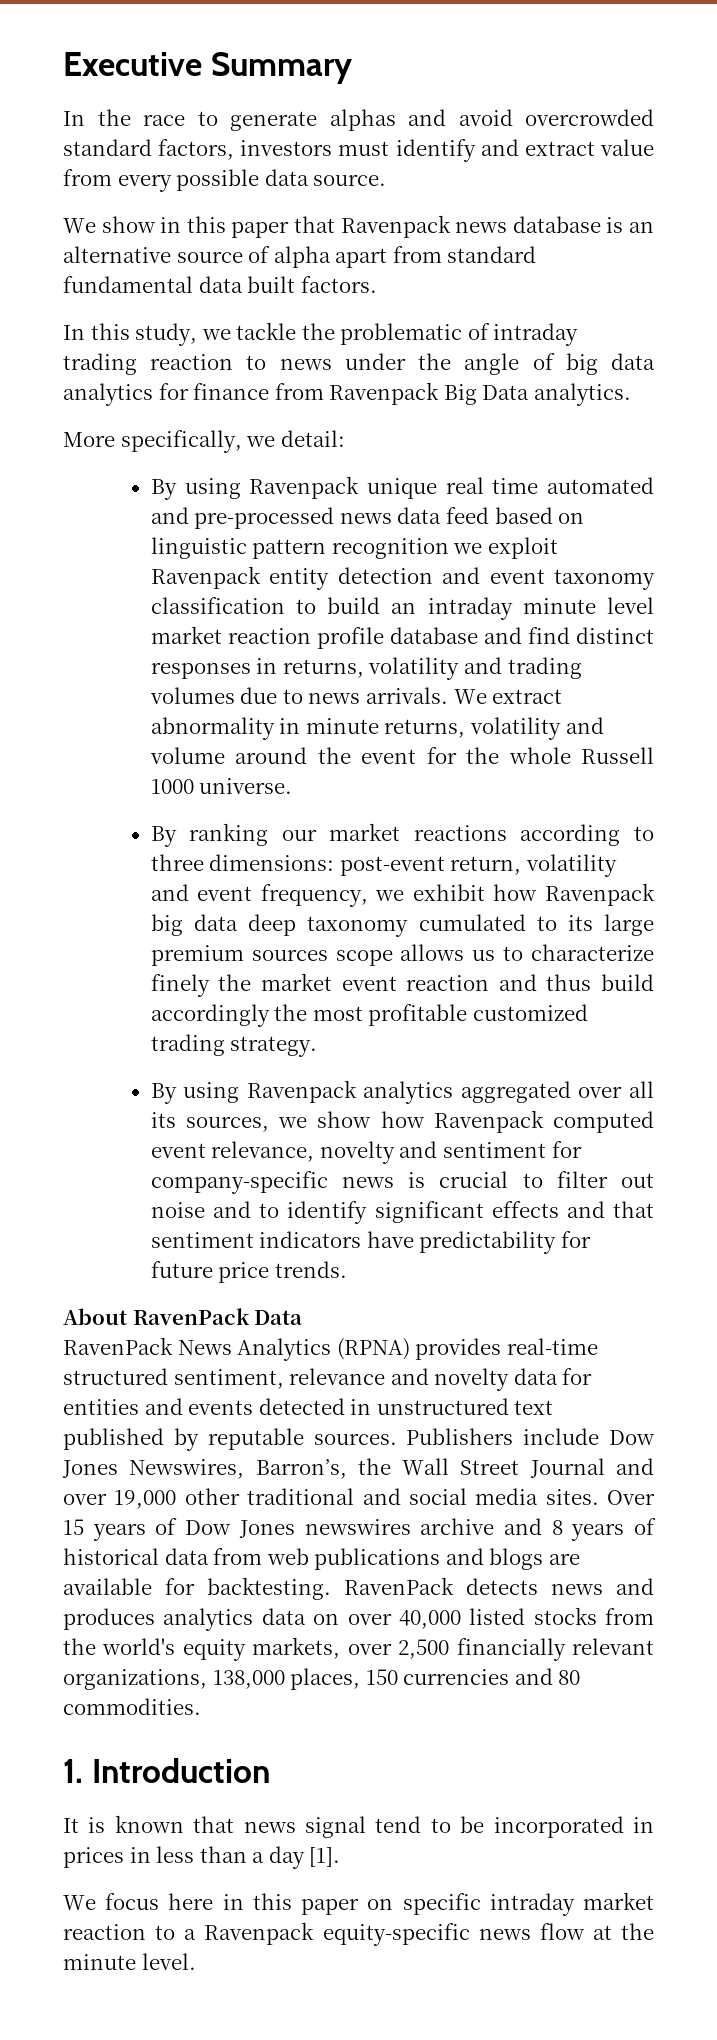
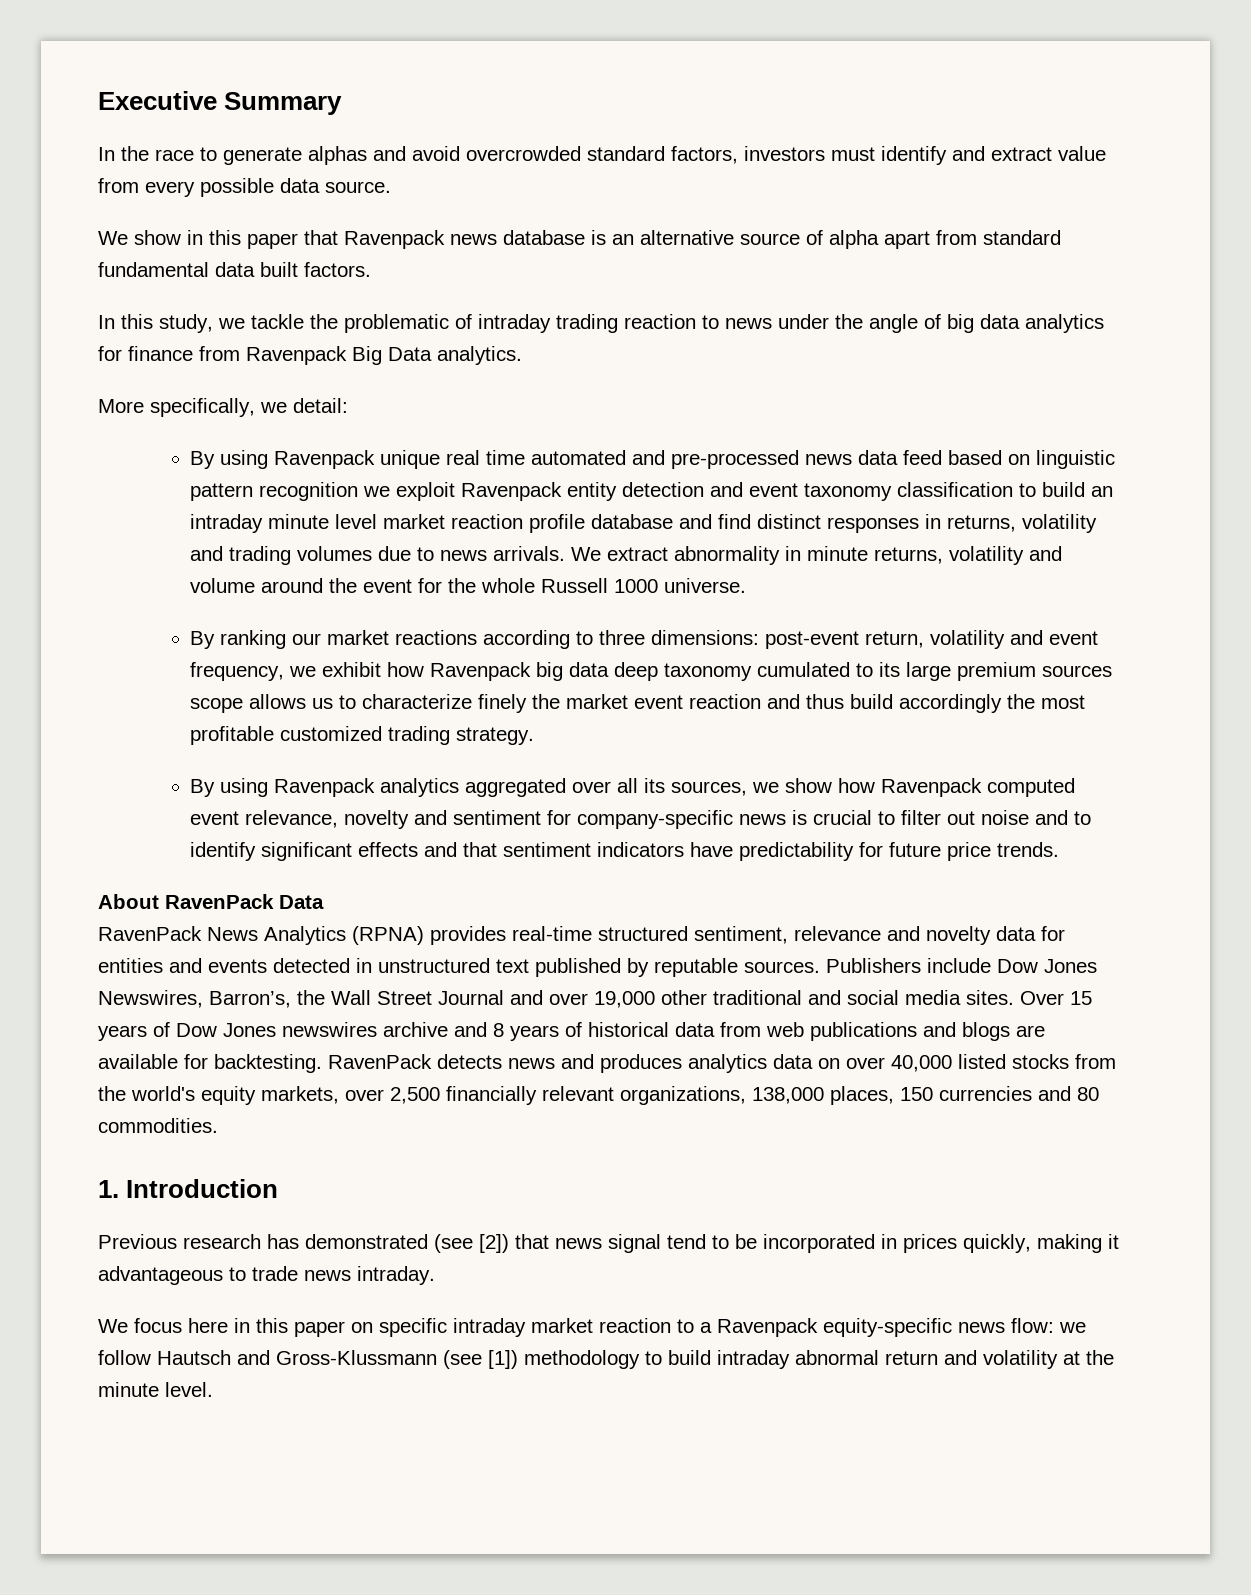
- It is known that news signal tend to be incorporated in prices in less than a day [1].
+ Previous research has demonstrated (see [2]) that news signal tend to be incorporated in prices quickly, making it advantageous to trade news intraday.
- We focus here in this paper on specific intraday market reaction to a Ravenpack equity-specific news flow at the minute level.
+ We focus here in this paper on specific intraday market reaction to a Ravenpack equity-specific news flow: we follow Hautsch and Gross-Klussmann (see [1]) methodology to build intraday abnormal return and volatility at the minute level.

